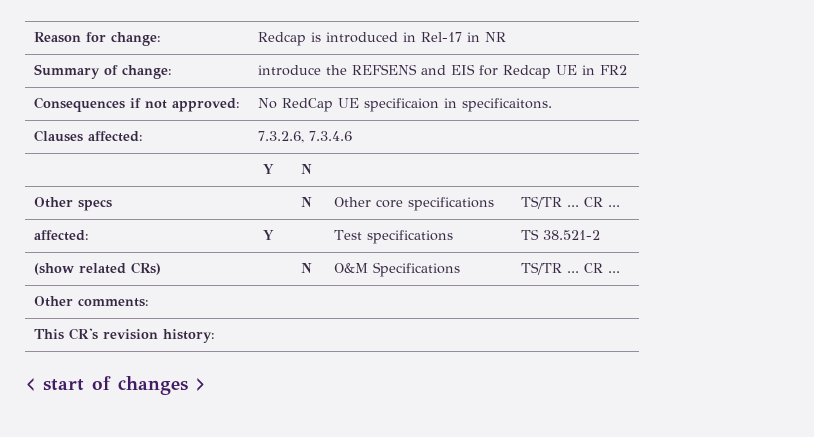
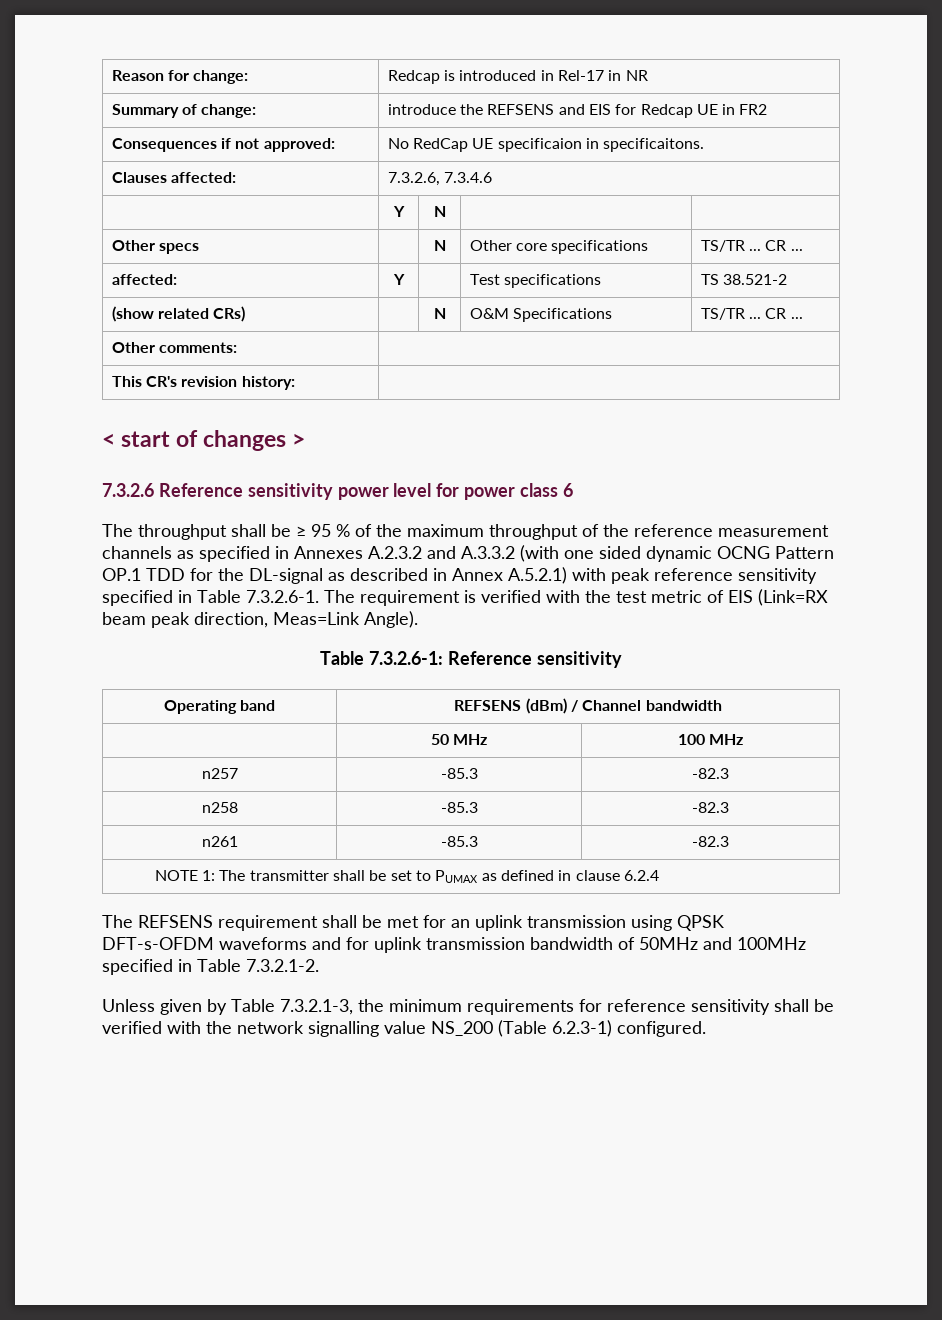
+ 7.3.2.6 Reference sensitivity power level for power class 6
+ The throughput shall be ≥ 95 % of the maximum throughput of the reference measurement channels as specified in Annexes A.2.3.2 and A.3.3.2 (with one sided dynamic OCNG Pattern OP.1 TDD for the DL-signal as described in Annex A.5.2.1) with peak reference sensitivity specified in Table 7.3.2.6-1. The requirement is verified with the test metric of EIS (Link=RX beam peak direction, Meas=Link Angle).
+ Table 7.3.2.6-1: Reference sensitivity
+ Operating band | REFSENS (dBm) / Channel bandwidth
+ | 50 MHz | 100 MHz
+ n257 | -85.3 | -82.3
+ n258 | -85.3 | -82.3
+ n261 | -85.3 | -82.3
+ NOTE 1: The transmitter shall be set to PUMAX as defined in clause 6.2.4
+ The REFSENS requirement shall be met for an uplink transmission using QPSK DFT-s-OFDM waveforms and for uplink transmission bandwidth of 50MHz and 100MHz specified in Table 7.3.2.1-2.
+ Unless given by Table 7.3.2.1-3, the minimum requirements for reference sensitivity shall be verified with the network signalling value NS_200 (Table 6.2.3-1) configured.

